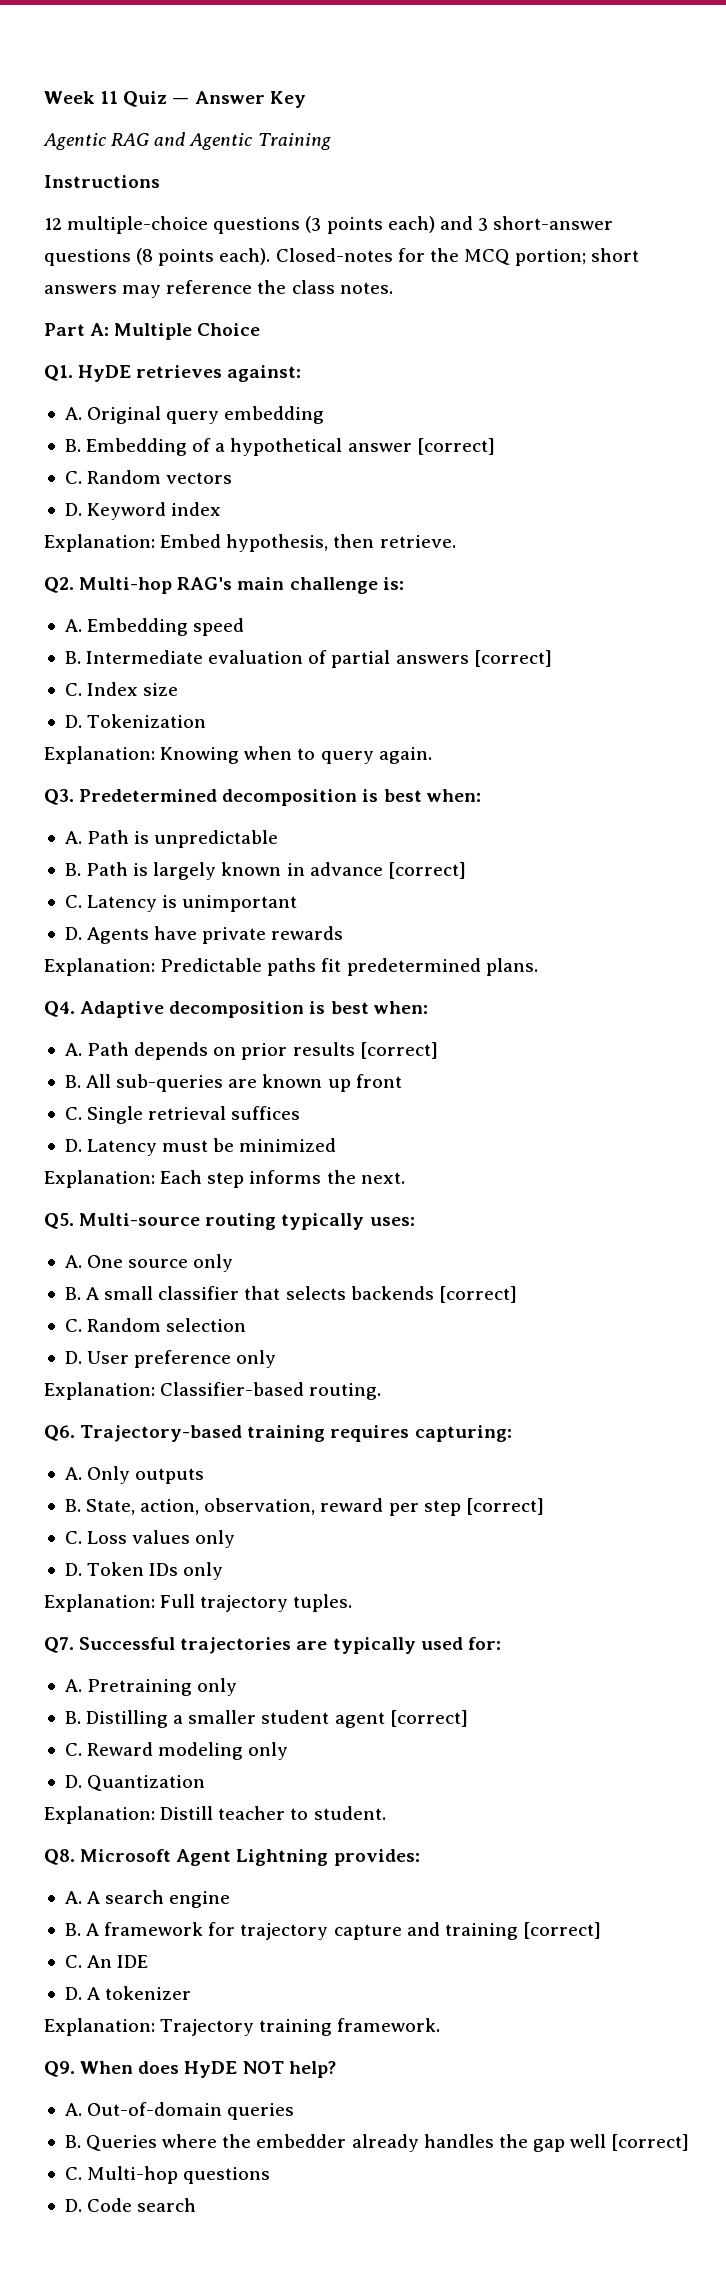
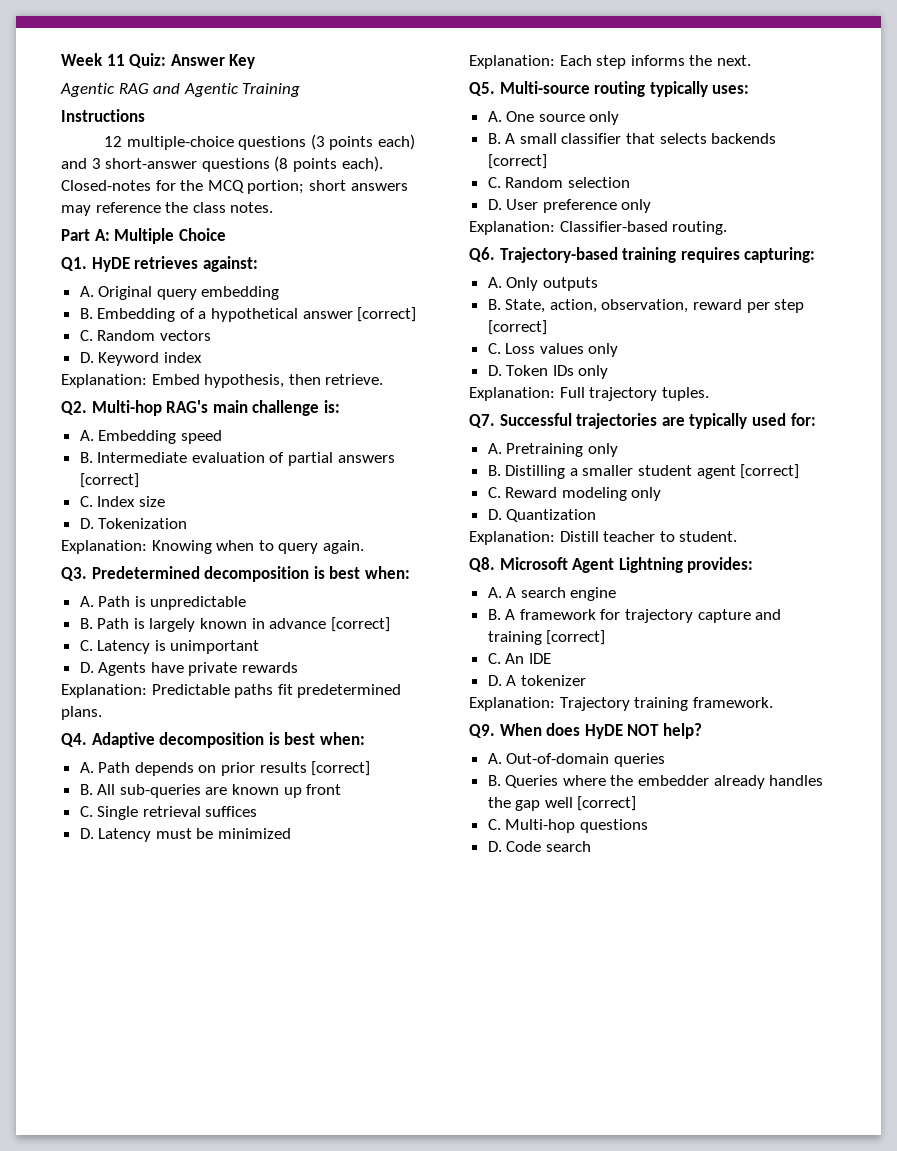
- Week 11 Quiz — Answer Key
+ Week 11 Quiz: Answer Key

